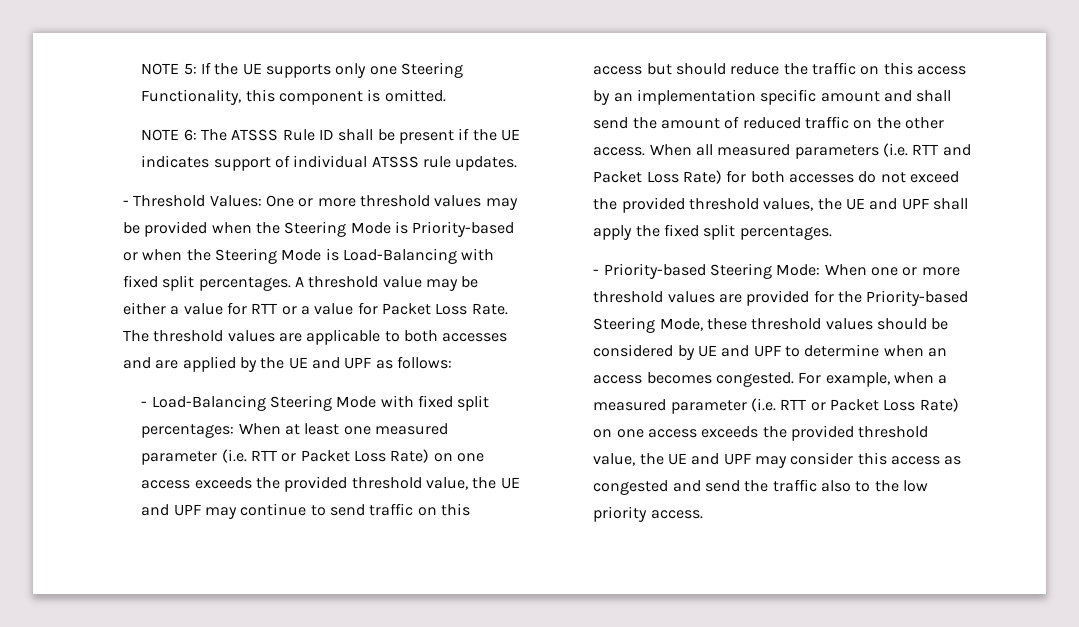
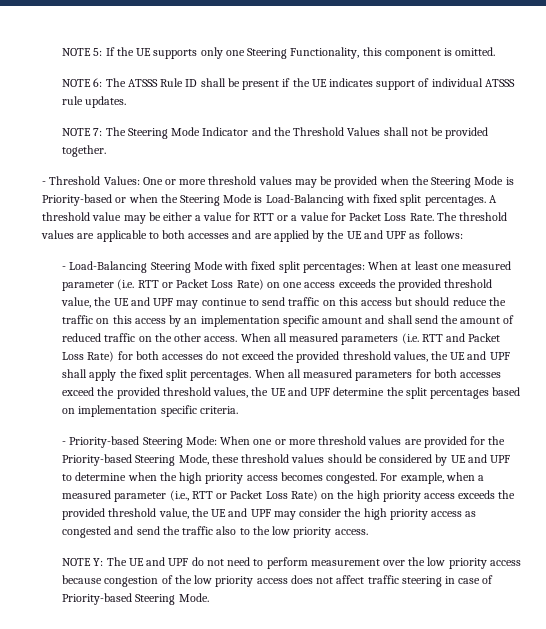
+ NOTE 7: The Steering Mode Indicator and the Threshold Values shall not be provided together.
+ When all measured parameters for both accesses exceed the provided threshold values, the UE and UPF determine the split percentages based on implementation specific criteria.
- - Priority-based Steering Mode: When one or more threshold values are provided for the Priority-based Steering Mode, these threshold values should be considered by UE and UPF to determine when an access becomes congested.
+ - Priority-based Steering Mode: When one or more threshold values are provided for the Priority-based Steering Mode, these threshold values should be considered by UE and UPF to determine when the high priority access becomes congested.
- For example, when a measured parameter (i.e. RTT or Packet Loss Rate) on one access exceeds the provided threshold value, the UE and UPF may consider this access as congested and send the traffic also to the low priority access.
+ For example, when a measured parameter (i.e., RTT or Packet Loss Rate) on the high priority access exceeds the provided threshold value, the UE and UPF may consider the high priority access as congested and send the traffic also to the low priority access.
+ NOTE Y: The UE and UPF do not need to perform measurement over the low priority access because congestion of the low priority access does not affect traffic steering in case of Priority-based Steering Mode.

